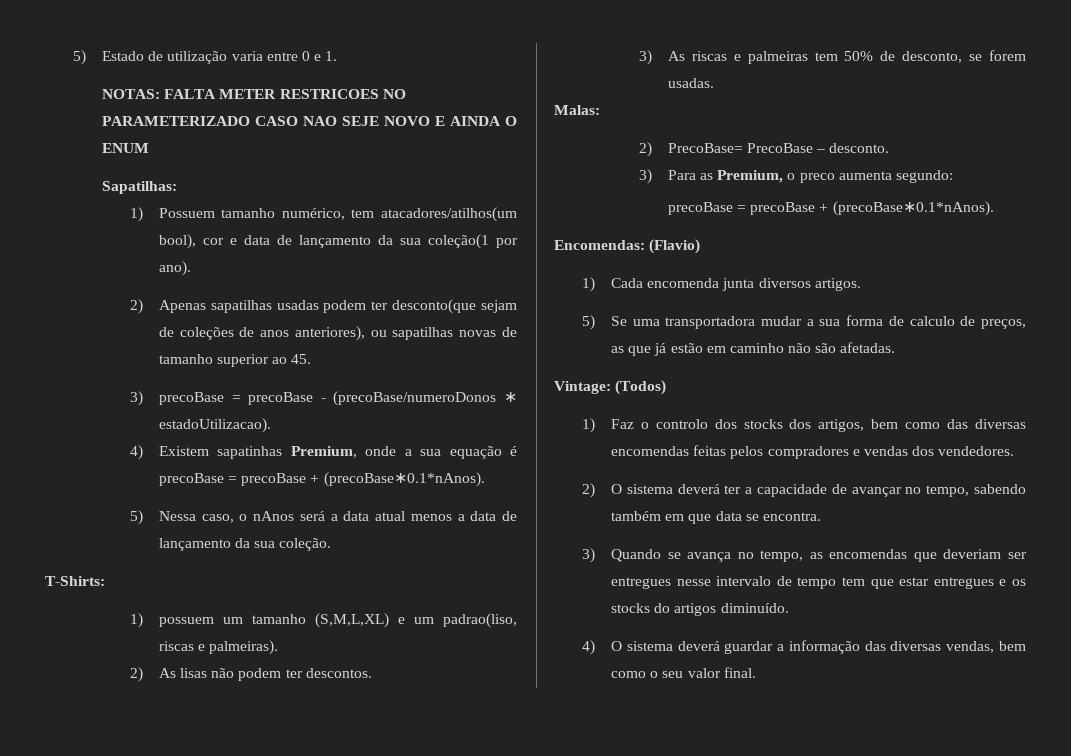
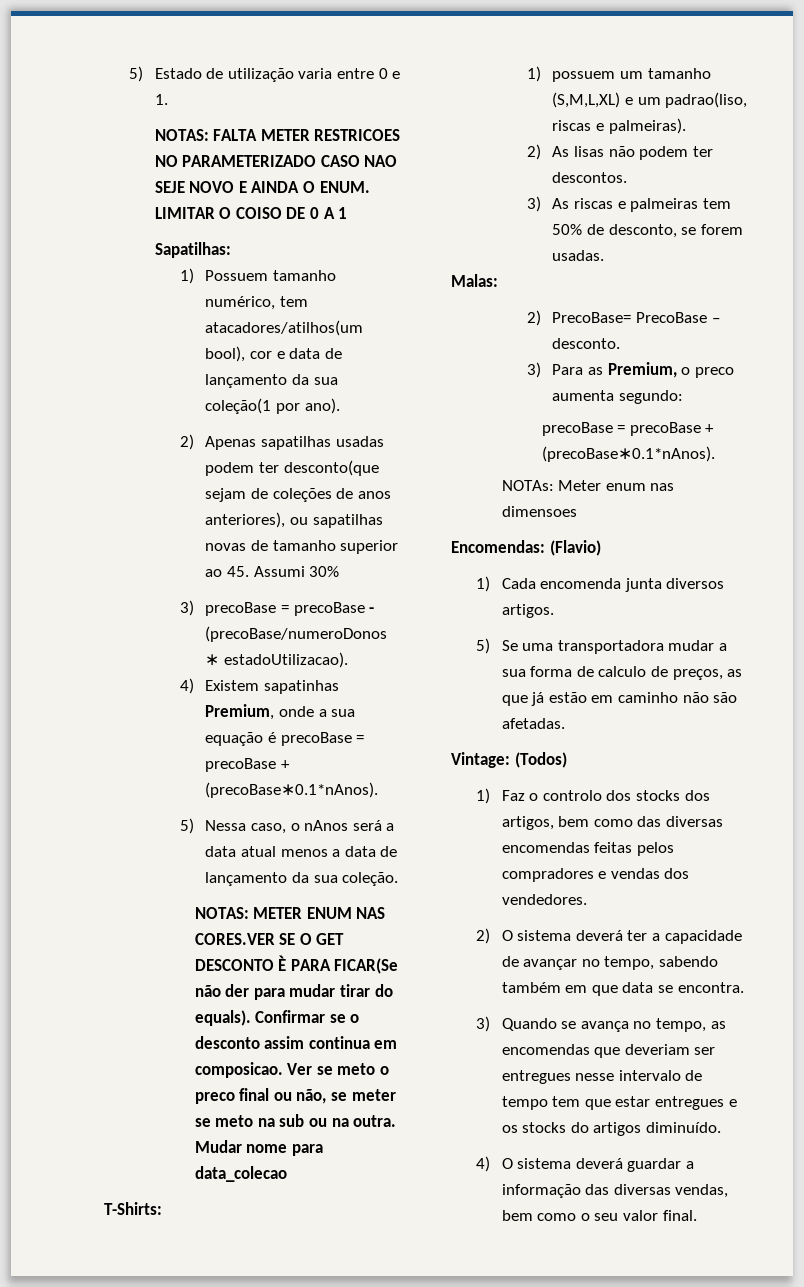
- NOTAS: FALTA METER RESTRICOES NO PARAMETERIZADO CASO NAO SEJE NOVO E AINDA O ENUM
+ NOTAS: FALTA METER RESTRICOES NO PARAMETERIZADO CASO NAO SEJE NOVO E AINDA O ENUM. LIMITAR O COISO DE 0 A 1
- 2) Apenas sapatilhas usadas podem ter desconto(que sejam de coleções de anos anteriores), ou sapatilhas novas de tamanho superior ao 45.
+ 2) Apenas sapatilhas usadas podem ter desconto(que sejam de coleções de anos anteriores), ou sapatilhas novas de tamanho superior ao 45. Assumi 30%
+ NOTAS: METER ENUM NAS CORES.VER SE O GET DESCONTO È PARA FICAR(Se não der para mudar tirar do equals). Confirmar se o desconto assim continua em composicao. Ver se meto o preco final ou não, se meter se meto na sub ou na outra. Mudar nome para data_colecao
+ NOTAs: Meter enum nas dimensoes

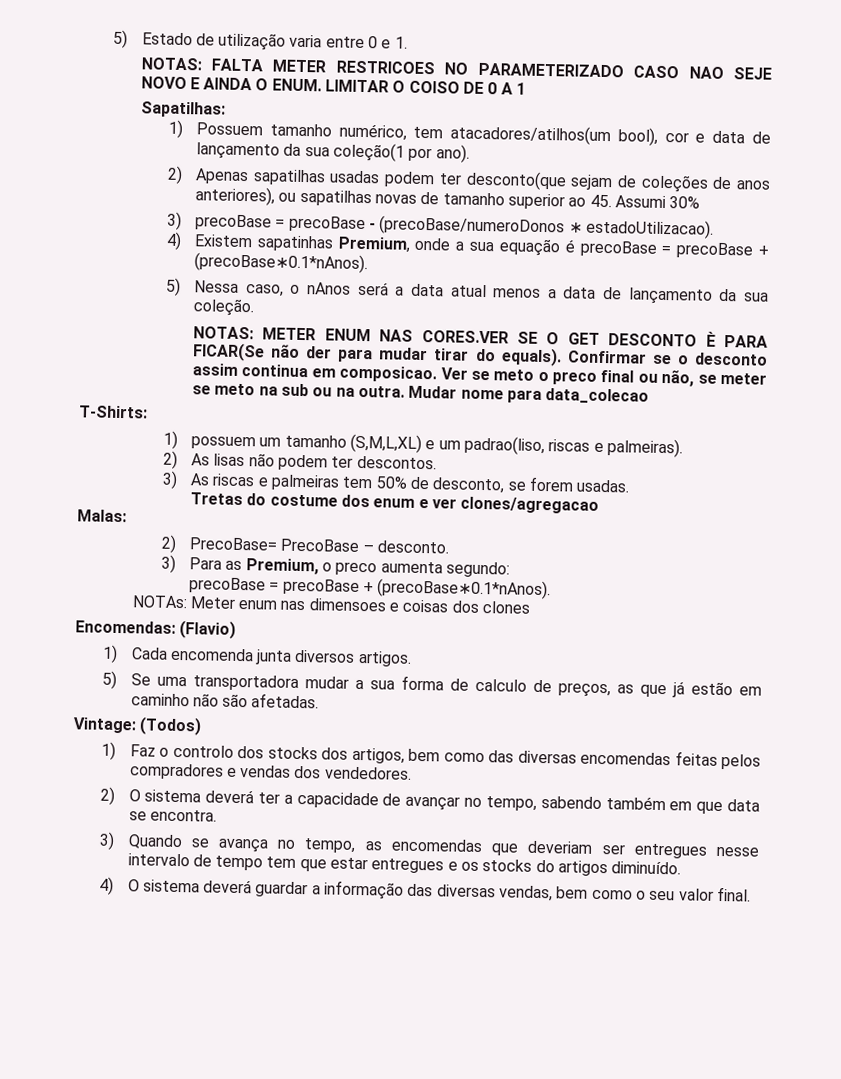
+ Tretas do costume dos enum e ver clones/agregacao
- NOTAs: Meter enum nas dimensoes
+ NOTAs: Meter enum nas dimensoes e coisas dos clones

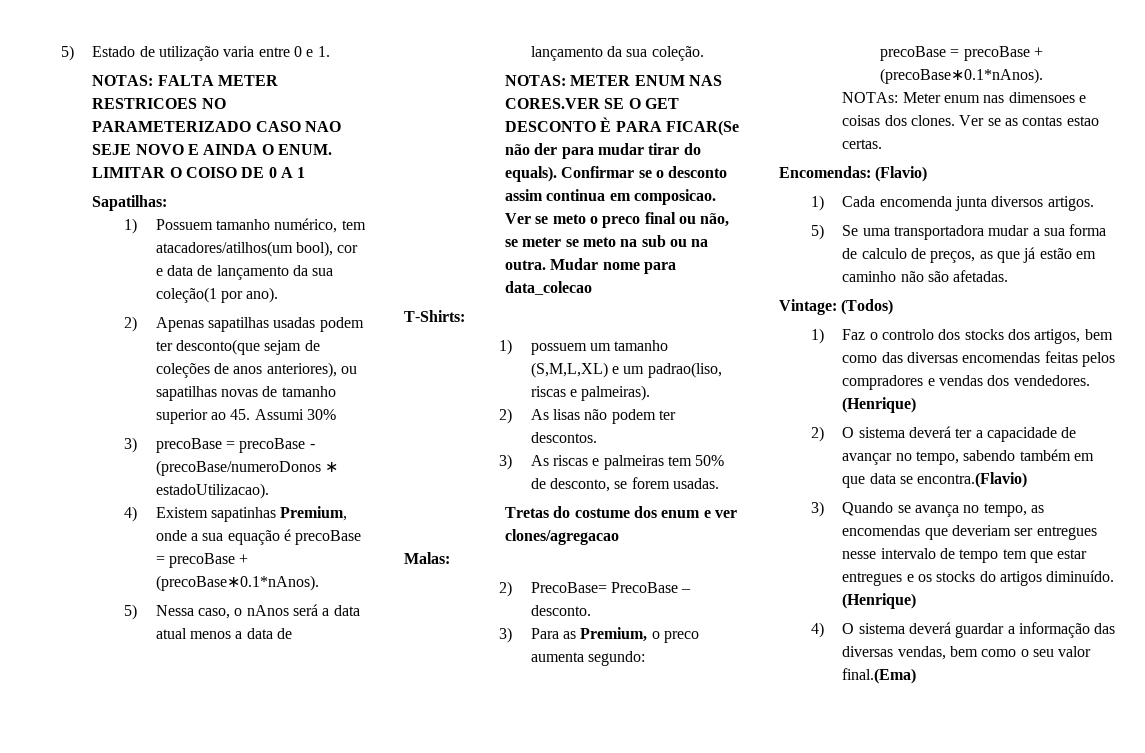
- NOTAs: Meter enum nas dimensoes e coisas dos clones
+ NOTAs: Meter enum nas dimensoes e coisas dos clones. Ver se as contas estao certas.
- 1) Faz o controlo dos stocks dos artigos, bem como das diversas encomendas feitas pelos compradores e vendas dos vendedores.
+ 1) Faz o controlo dos stocks dos artigos, bem como das diversas encomendas feitas pelos compradores e vendas dos vendedores. (Henrique)
- 2) O sistema deverá ter a capacidade de avançar no tempo, sabendo também em que data se encontra.
+ 2) O sistema deverá ter a capacidade de avançar no tempo, sabendo também em que data se encontra.(Flavio)
- 3) Quando se avança no tempo, as encomendas que deveriam ser entregues nesse intervalo de tempo tem que estar entregues e os stocks do artigos diminuído.
+ 3) Quando se avança no tempo, as encomendas que deveriam ser entregues nesse intervalo de tempo tem que estar entregues e os stocks do artigos diminuído. (Henrique)
- 4) O sistema deverá guardar a informação das diversas vendas, bem como o seu valor final.
+ 4) O sistema deverá guardar a informação das diversas vendas, bem como o seu valor final.(Ema)

